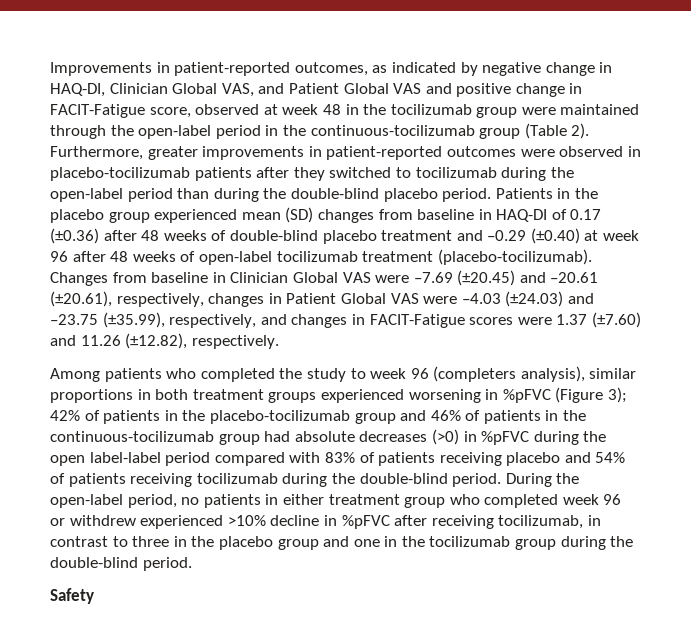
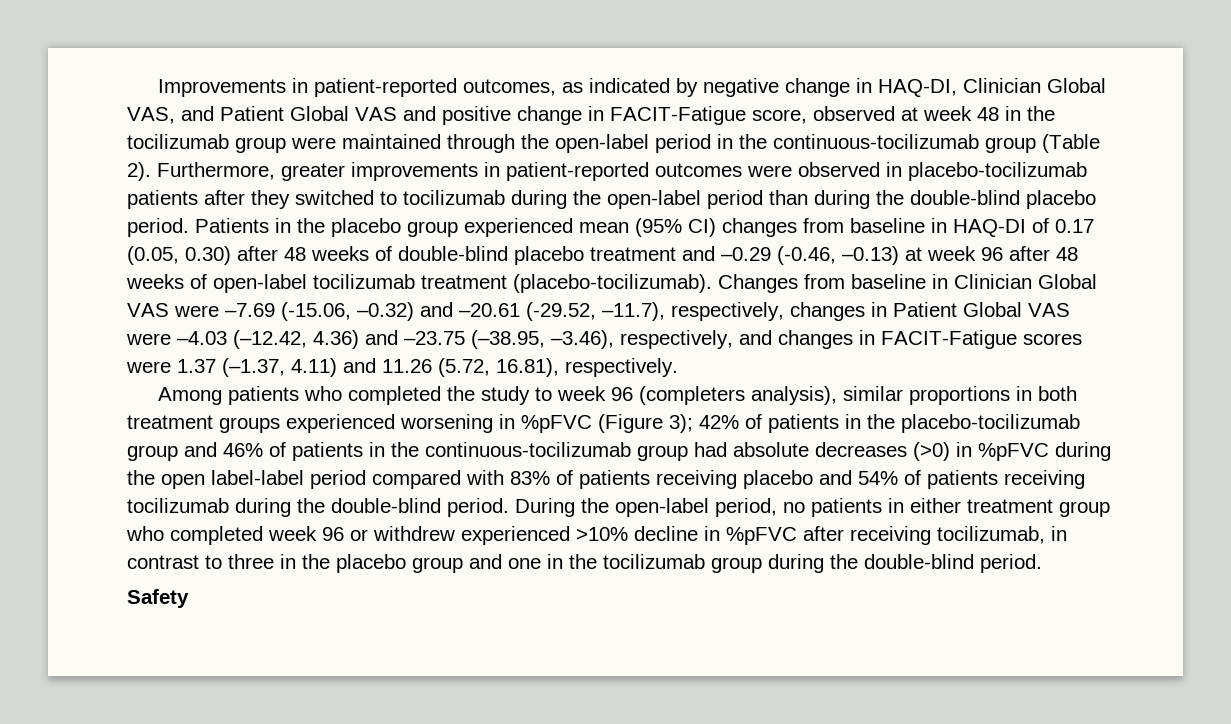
- Patients in the placebo group experienced mean (SD) changes from baseline in HAQ-DI of 0.17 (±0.36) after 48 weeks of double-blind placebo treatment and –0.29 (±0.40) at week 96 after 48 weeks of open-label tocilizumab treatment (placebo-tocilizumab).
+ Patients in the placebo group experienced mean (95% CI) changes from baseline in HAQ-DI of 0.17 (0.05, 0.30) after 48 weeks of double-blind placebo treatment and –0.29 (-0.46, –0.13) at week 96 after 48 weeks of open-label tocilizumab treatment (placebo-tocilizumab).
- Changes from baseline in Clinician Global VAS were –7.69 (±20.45) and –20.61 (±20.61), respectively, changes in Patient Global VAS were –4.03 (±24.03) and –23.75 (±35.99), respectively, and changes in FACIT-Fatigue scores were 1.37 (±7.60) and 11.26 (±12.82), respectively.
+ Changes from baseline in Clinician Global VAS were –7.69 (-15.06, –0.32) and –20.61 (-29.52, –11.7), respectively, changes in Patient Global VAS were –4.03 (–12.42, 4.36) and –23.75 (–38.95, –3.46), respectively, and changes in FACIT-Fatigue scores were 1.37 (–1.37, 4.11) and 11.26 (5.72, 16.81), respectively.

